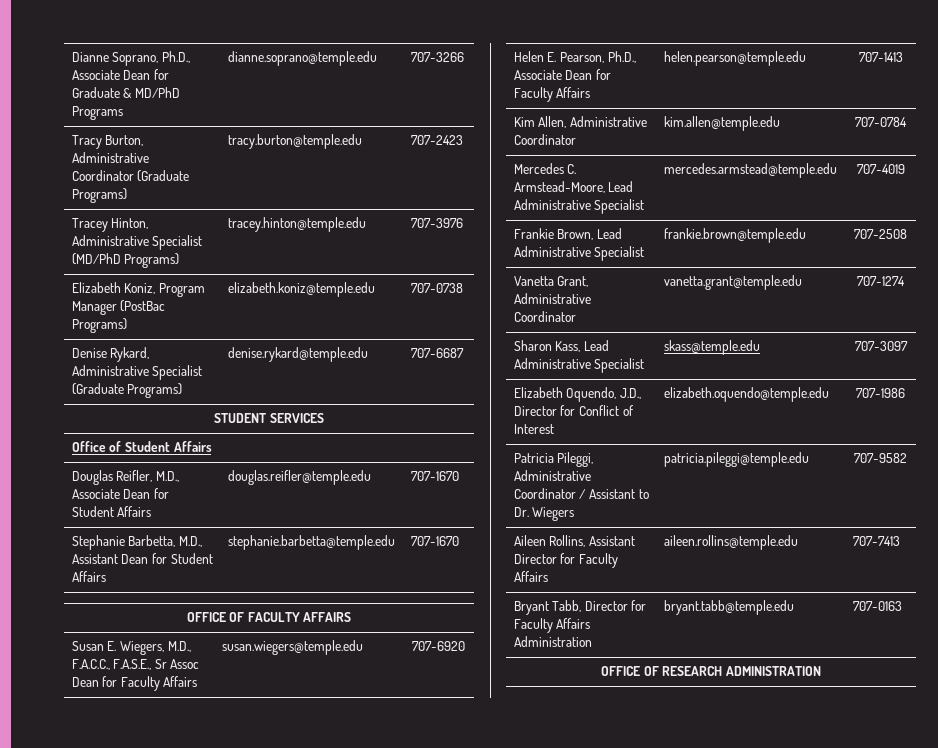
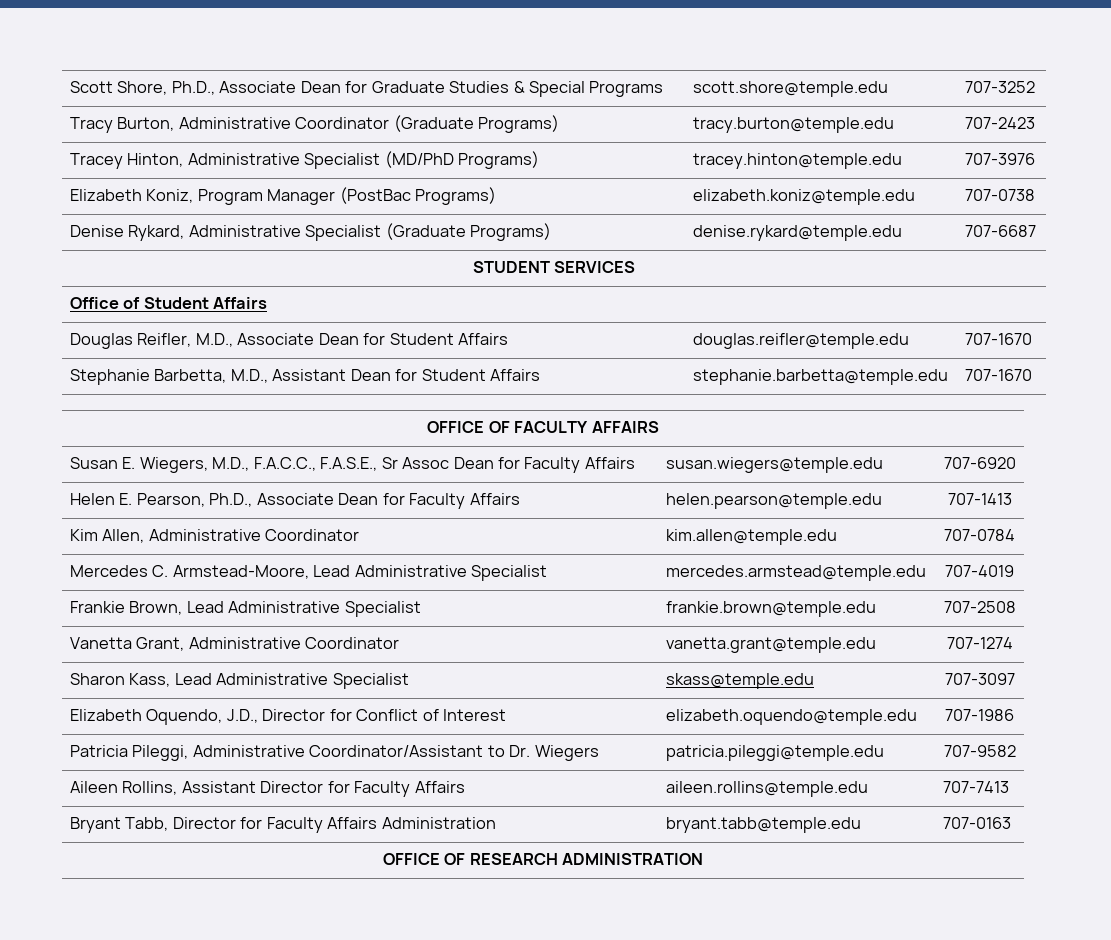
- Dianne Soprano, Ph.D., Associate Dean for Graduate & MD/PhD Programs | dianne.soprano@temple.edu | 707-3266
+ Scott Shore, Ph.D., Associate Dean for Graduate Studies & Special Programs | scott.shore@temple.edu | 707-3252
- Patricia Pileggi, Administrative Coordinator / Assistant to Dr. Wiegers | patricia.pileggi@temple.edu | 707-9582
+ Patricia Pileggi, Administrative Coordinator/Assistant to Dr. Wiegers | patricia.pileggi@temple.edu | 707-9582

